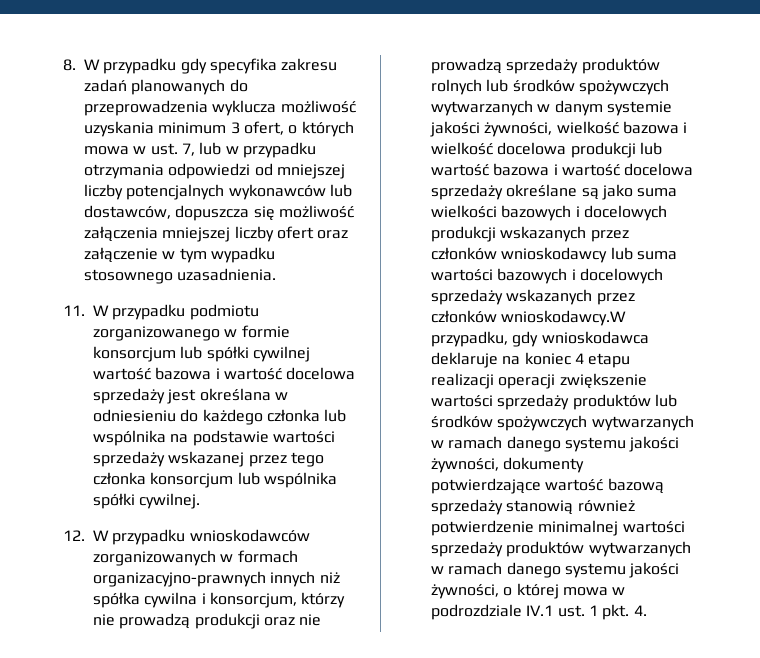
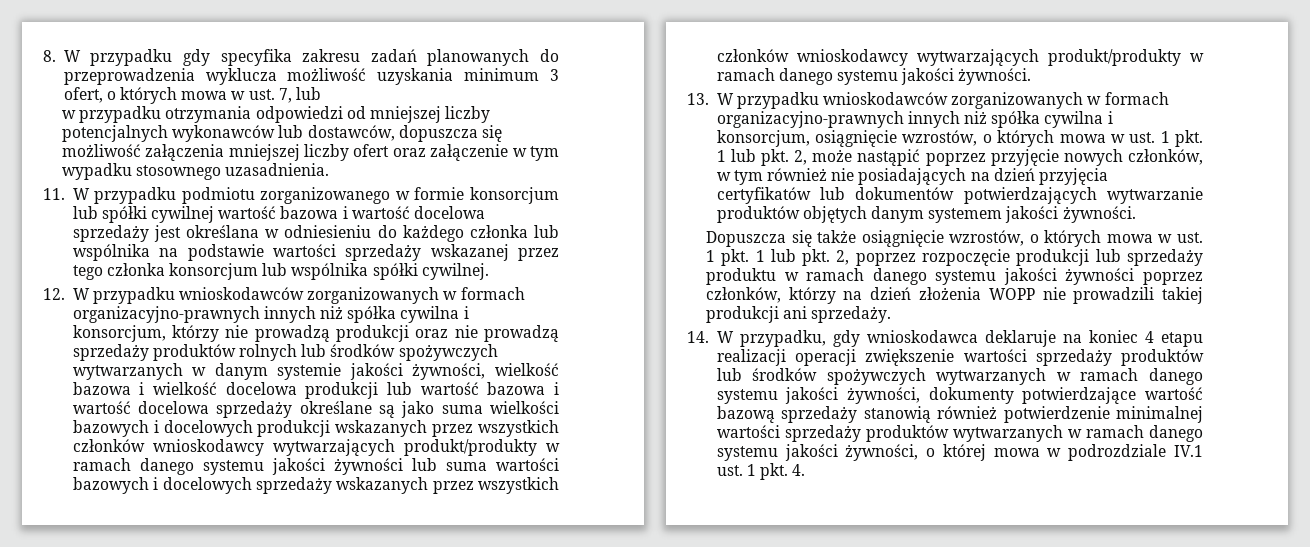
- 8. W przypadku gdy specyfika zakresu zadań planowanych do przeprowadzenia wyklucza możliwość uzyskania minimum 3 ofert, o których mowa w ust. 7, lub w przypadku otrzymania odpowiedzi od mniejszej liczby potencjalnych wykonawców lub dostawców, dopuszcza się możliwość załączenia mniejszej liczby ofert oraz załączenie w tym wypadku stosownego uzasadnienia.
+ 8. W przypadku gdy specyfika zakresu zadań planowanych do przeprowadzenia wyklucza możliwość uzyskania minimum 3 ofert, o których mowa w ust. 7, lub
+ w przypadku otrzymania odpowiedzi od mniejszej liczby potencjalnych wykonawców lub dostawców, dopuszcza się możliwość załączenia mniejszej liczby ofert oraz załączenie w tym wypadku stosownego uzasadnienia.
- 12. W przypadku wnioskodawców zorganizowanych w formach organizacyjno-prawnych innych niż spółka cywilna i konsorcjum, którzy nie prowadzą produkcji oraz nie prowadzą sprzedaży produktów rolnych lub środków spożywczych wytwarzanych w danym systemie jakości żywności, wielkość bazowa i wielkość docelowa produkcji lub wartość bazowa i wartość docelowa sprzedaży określane są jako suma wielkości bazowych i docelowych produkcji wskazanych przez członków wnioskodawcy lub suma wartości bazowych i docelowych sprzedaży wskazanych przez członków wnioskodawcy.W przypadku, gdy wnioskodawca deklaruje na koniec 4 etapu realizacji operacji zwiększenie wartości sprzedaży produktów lub środków spożywczych wytwarzanych w ramach danego systemu jakości żywności, dokumenty potwierdzające wartość bazową sprzedaży stanowią również potwierdzenie minimalnej wartości sprzedaży produktów wytwarzanych w ramach danego systemu jakości żywności, o której mowa w podrozdziale IV.1 ust. 1 pkt. 4.
+ 12. W przypadku wnioskodawców zorganizowanych w formach organizacyjno-prawnych innych niż spółka cywilna i konsorcjum, którzy nie prowadzą produkcji oraz nie prowadzą sprzedaży produktów rolnych lub środków spożywczych wytwarzanych w danym systemie jakości żywności, wielkość bazowa i wielkość docelowa produkcji lub wartość bazowa i wartość docelowa sprzedaży określane są jako suma wielkości bazowych i docelowych produkcji wskazanych przez wszystkich członków wnioskodawcy wytwarzających produkt/produkty w ramach danego systemu jakości żywności lub suma wartości bazowych i docelowych sprzedaży wskazanych przez wszystkich członków wnioskodawcy wytwarzających produkt/produkty w ramach danego systemu jakości żywności.
+ 13. W przypadku wnioskodawców zorganizowanych w formach organizacyjno-prawnych innych niż spółka cywilna i konsorcjum, osiągnięcie wzrostów, o których mowa w ust. 1 pkt. 1 lub pkt. 2, może nastąpić poprzez przyjęcie nowych członków, w tym również nie posiadających na dzień przyjęcia certyfikatów lub dokumentów potwierdzających wytwarzanie produktów objętych danym systemem jakości żywności.
+ Dopuszcza się także osiągnięcie wzrostów, o których mowa w ust. 1 pkt. 1 lub pkt. 2, poprzez rozpoczęcie produkcji lub sprzedaży produktu w ramach danego systemu jakości żywności poprzez członków, którzy na dzień złożenia WOPP nie prowadzili takiej produkcji ani sprzedaży.
+ 14. W przypadku, gdy wnioskodawca deklaruje na koniec 4 etapu realizacji operacji zwiększenie wartości sprzedaży produktów lub środków spożywczych wytwarzanych w ramach danego systemu jakości żywności, dokumenty potwierdzające wartość bazową sprzedaży stanowią również potwierdzenie minimalnej wartości sprzedaży produktów wytwarzanych w ramach danego systemu jakości żywności, o której mowa w podrozdziale IV.1 ust. 1 pkt. 4.

